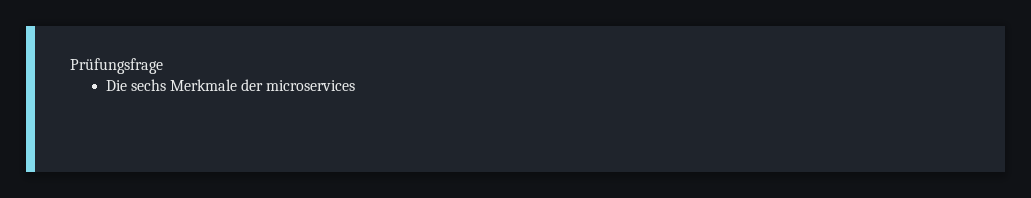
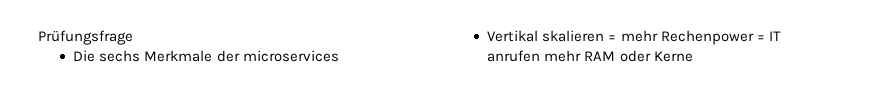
+ Vertikal skalieren = mehr Rechenpower = IT anrufen mehr RAM oder Kerne

